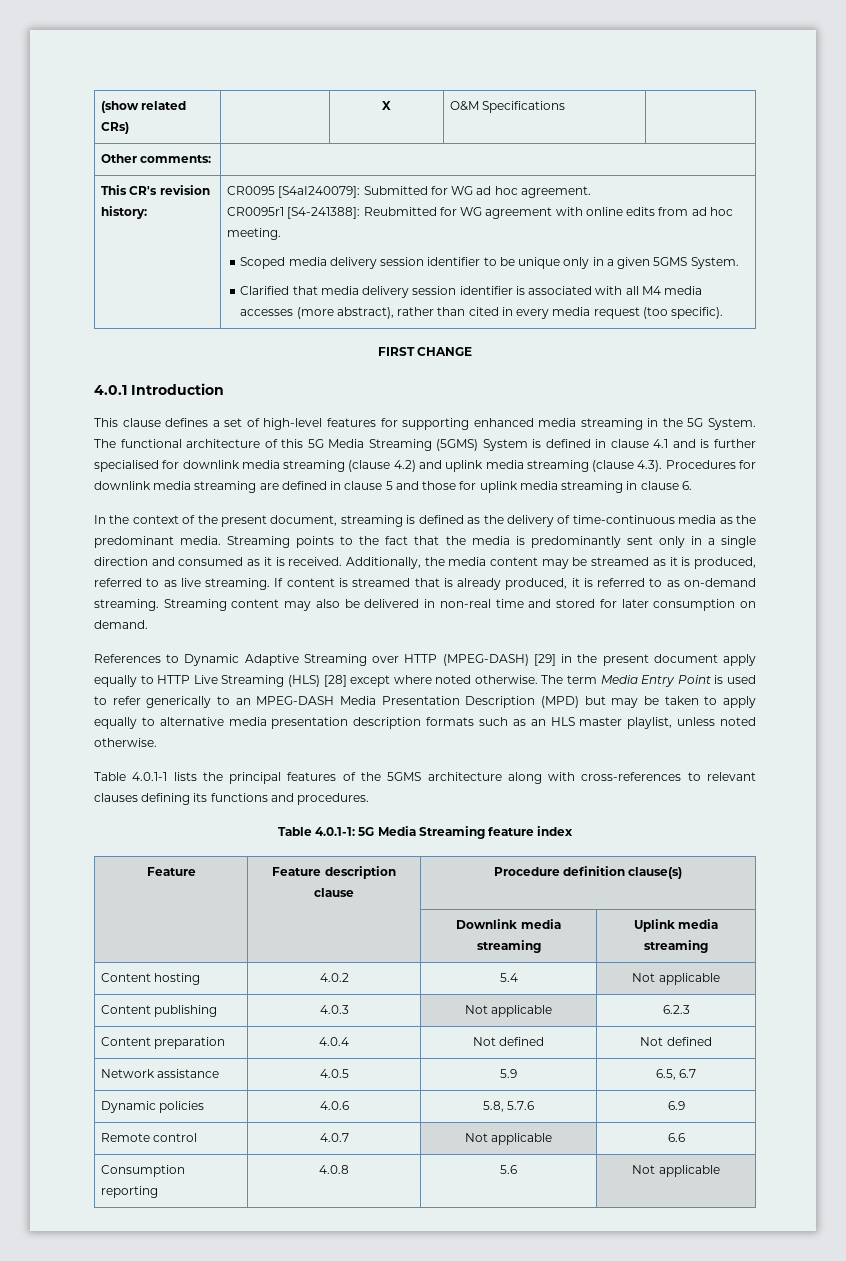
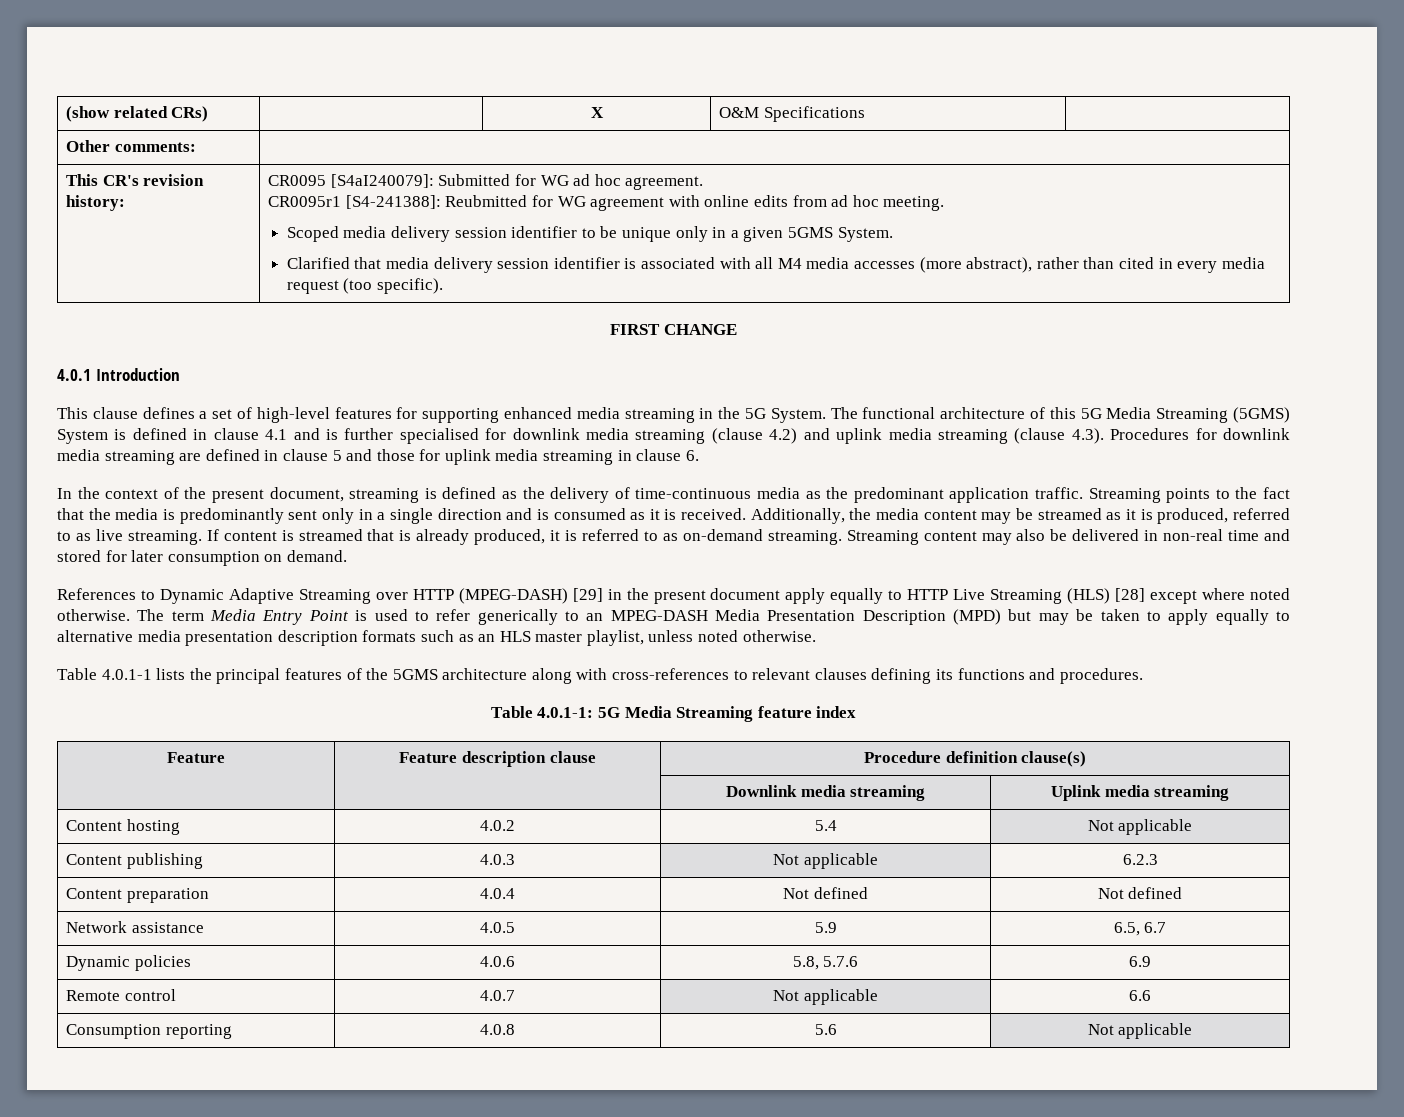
- In the context of the present document, streaming is defined as the delivery of time-continuous media as the predominant media.
+ In the context of the present document, streaming is defined as the delivery of time-continuous media as the predominant application traffic.
- Streaming points to the fact that the media is predominantly sent only in a single direction and consumed as it is received.
+ Streaming points to the fact that the media is predominantly sent only in a single direction and is consumed as it is received.

